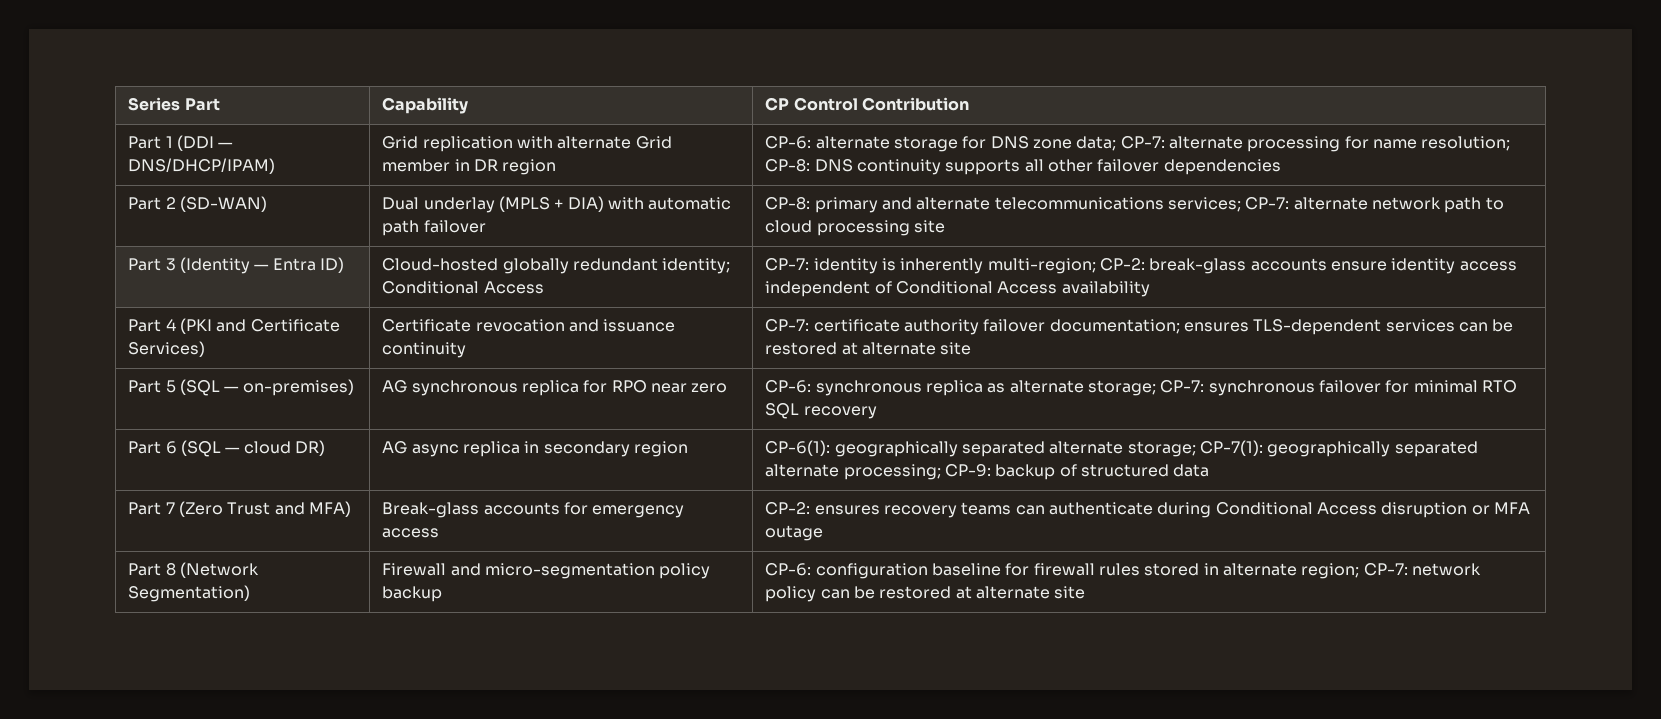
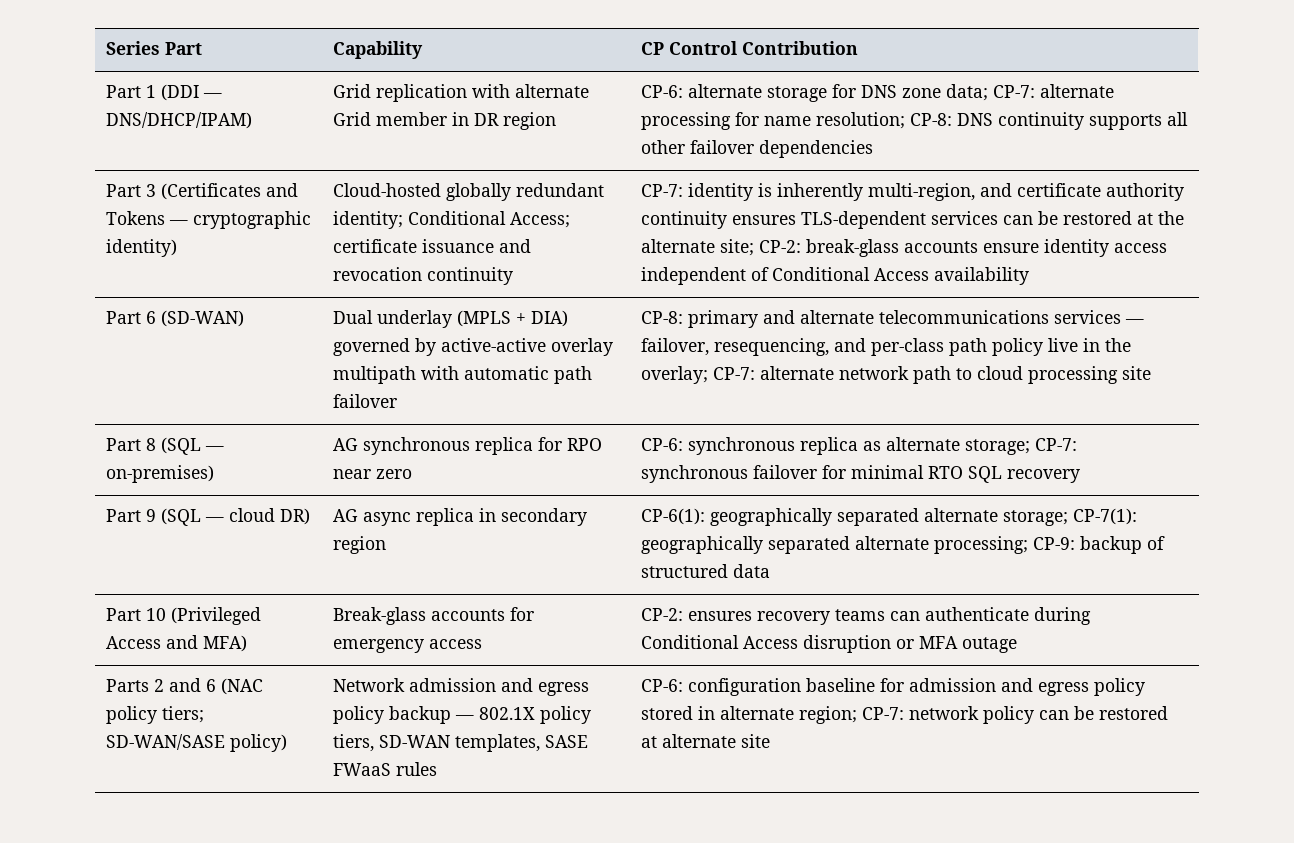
- Part 2 (SD-WAN) | Dual underlay (MPLS + DIA) with automatic path failover | CP-8: primary and alternate telecommunications services; CP-7: alternate network path to cloud processing site
- Part 3 (Identity — Entra ID) | Cloud-hosted globally redundant identity; Conditional Access | CP-7: identity is inherently multi-region; CP-2: break-glass accounts ensure identity access independent of Conditional Access availability
+ Part 3 (Certificates and Tokens — cryptographic identity) | Cloud-hosted globally redundant identity; Conditional Access; certificate issuance and revocation continuity | CP-7: identity is inherently multi-region, and certificate authority continuity ensures TLS-dependent services can be restored at the alternate site; CP-2: break-glass accounts ensure identity access independent of Conditional Access availability
- Part 4 (PKI and Certificate Services) | Certificate revocation and issuance continuity | CP-7: certificate authority failover documentation; ensures TLS-dependent services can be restored at alternate site
- Part 5 (SQL — on-premises) | AG synchronous replica for RPO near zero | CP-6: synchronous replica as alternate storage; CP-7: synchronous failover for minimal RTO SQL recovery
+ Part 6 (SD-WAN) | Dual underlay (MPLS + DIA) governed by active-active overlay multipath with automatic path failover | CP-8: primary and alternate telecommunications services — failover, resequencing, and per-class path policy live in the overlay; CP-7: alternate network path to cloud processing site
+ Part 8 (SQL — on-premises) | AG synchronous replica for RPO near zero | CP-6: synchronous replica as alternate storage; CP-7: synchronous failover for minimal RTO SQL recovery
- Part 6 (SQL — cloud DR) | AG async replica in secondary region | CP-6(1): geographically separated alternate storage; CP-7(1): geographically separated alternate processing; CP-9: backup of structured data
+ Part 9 (SQL — cloud DR) | AG async replica in secondary region | CP-6(1): geographically separated alternate storage; CP-7(1): geographically separated alternate processing; CP-9: backup of structured data
- Part 7 (Zero Trust and MFA) | Break-glass accounts for emergency access | CP-2: ensures recovery teams can authenticate during Conditional Access disruption or MFA outage
+ Part 10 (Privileged Access and MFA) | Break-glass accounts for emergency access | CP-2: ensures recovery teams can authenticate during Conditional Access disruption or MFA outage
- Part 8 (Network Segmentation) | Firewall and micro-segmentation policy backup
+ Parts 2 and 6 (NAC policy tiers; SD-WAN/SASE policy) | Network admission and egress policy backup — 802.1X policy tiers, SD-WAN templates, SASE FWaaS rules
- CP-6: configuration baseline for firewall rules stored in alternate region; CP-7: network policy can be restored at alternate site
+ CP-6: configuration baseline for admission and egress policy stored in alternate region; CP-7: network policy can be restored at alternate site

